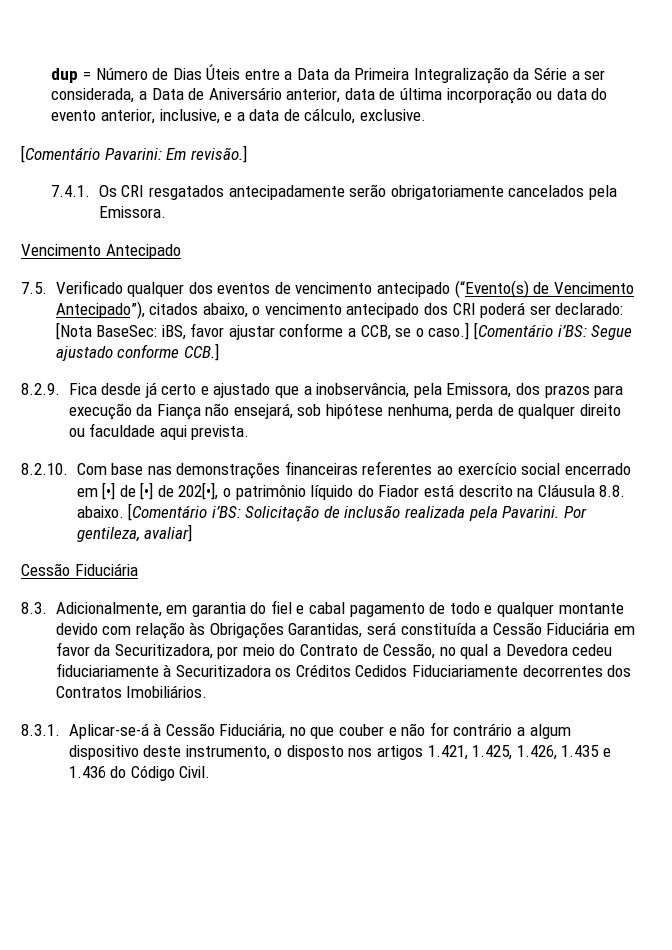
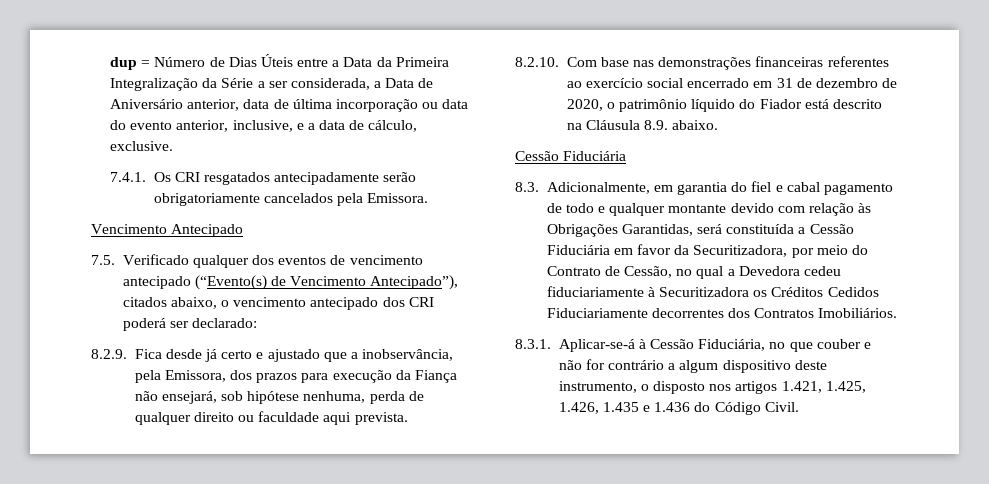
- [Comentário Pavarini: Em revisão.]
- 7.5. Verificado qualquer dos eventos de vencimento antecipado (“Evento(s) de Vencimento Antecipado”), citados abaixo, o vencimento antecipado dos CRI poderá ser declarado: [Nota BaseSec: iBS, favor ajustar conforme a CCB, se o caso.] [Comentário i’BS: Segue ajustado conforme CCB.]
+ 7.5. Verificado qualquer dos eventos de vencimento antecipado (“Evento(s) de Vencimento Antecipado”), citados abaixo, o vencimento antecipado dos CRI poderá ser declarado:
- 8.2.10. Com base nas demonstrações financeiras referentes ao exercício social encerrado em [•] de [•] de 202[•], o patrimônio líquido do Fiador está descrito na Cláusula 8.8. abaixo. [Comentário i’BS: Solicitação de inclusão realizada pela Pavarini. Por gentileza, avaliar]
+ 8.2.10. Com base nas demonstrações financeiras referentes ao exercício social encerrado em 31 de dezembro de 2020, o patrimônio líquido do Fiador está descrito na Cláusula 8.9. abaixo.

